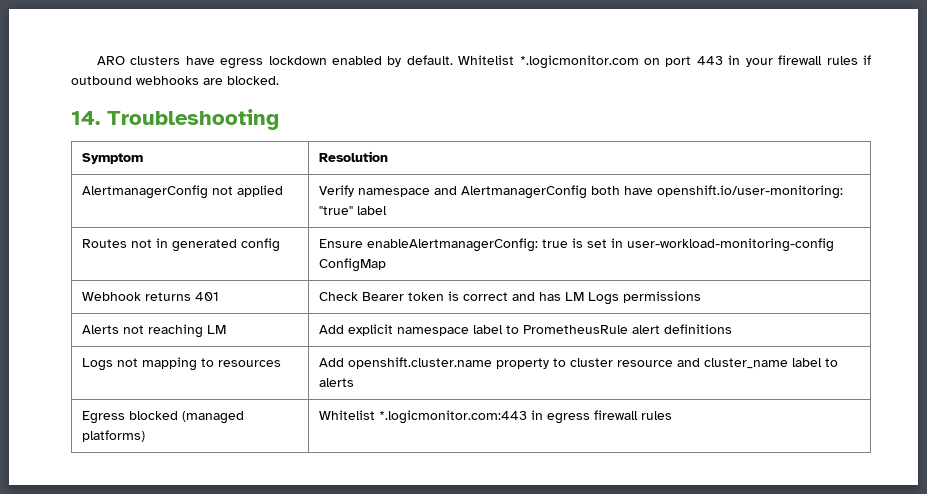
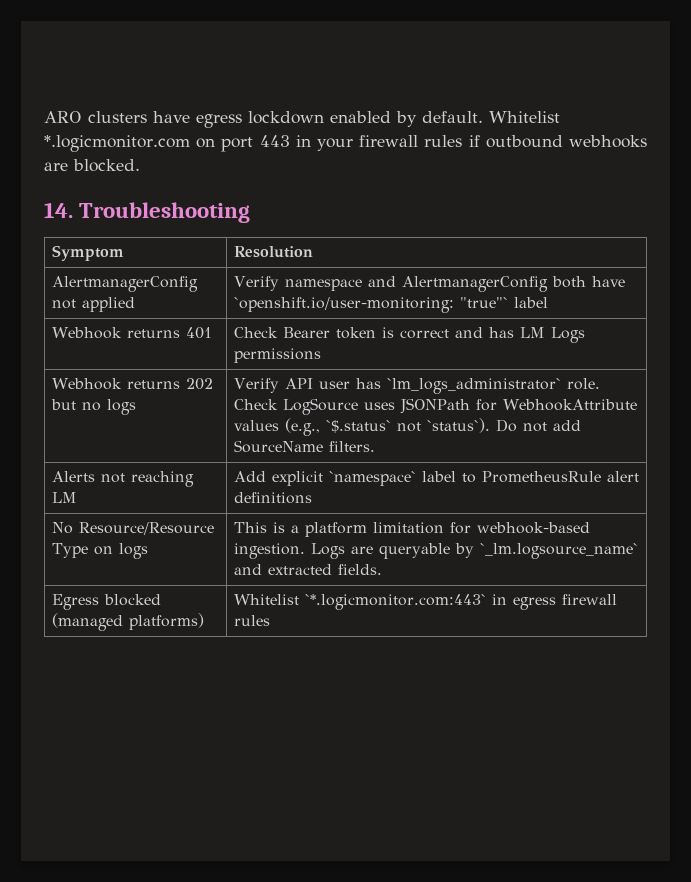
- AlertmanagerConfig not applied | Verify namespace and AlertmanagerConfig both have openshift.io/user-monitoring: "true" label
- Routes not in generated config | Ensure enableAlertmanagerConfig: true is set in user-workload-monitoring-config ConfigMap
+ AlertmanagerConfig not applied | Verify namespace and AlertmanagerConfig both have `openshift.io/user-monitoring: "true"` label
+ Webhook returns 202 but no logs | Verify API user has `lm_logs_administrator` role. Check LogSource uses JSONPath for WebhookAttribute values (e.g., `$.status` not `status`). Do not add SourceName filters.
- Alerts not reaching LM | Add explicit namespace label to PrometheusRule alert definitions
+ Alerts not reaching LM | Add explicit `namespace` label to PrometheusRule alert definitions
- Logs not mapping to resources | Add openshift.cluster.name property to cluster resource and cluster_name label to alerts
+ No Resource/Resource Type on logs | This is a platform limitation for webhook-based ingestion. Logs are queryable by `_lm.logsource_name` and extracted fields.
- Egress blocked (managed platforms) | Whitelist *.logicmonitor.com:443 in egress firewall rules
+ Egress blocked (managed platforms) | Whitelist `*.logicmonitor.com:443` in egress firewall rules

